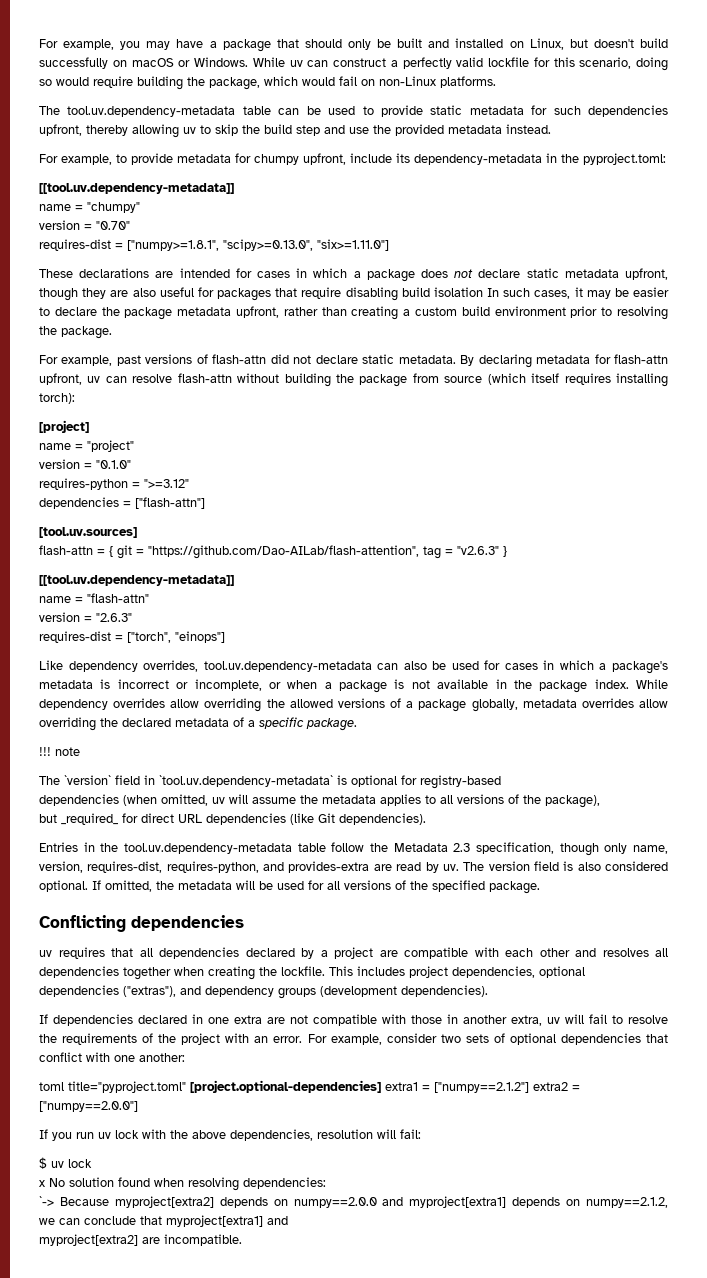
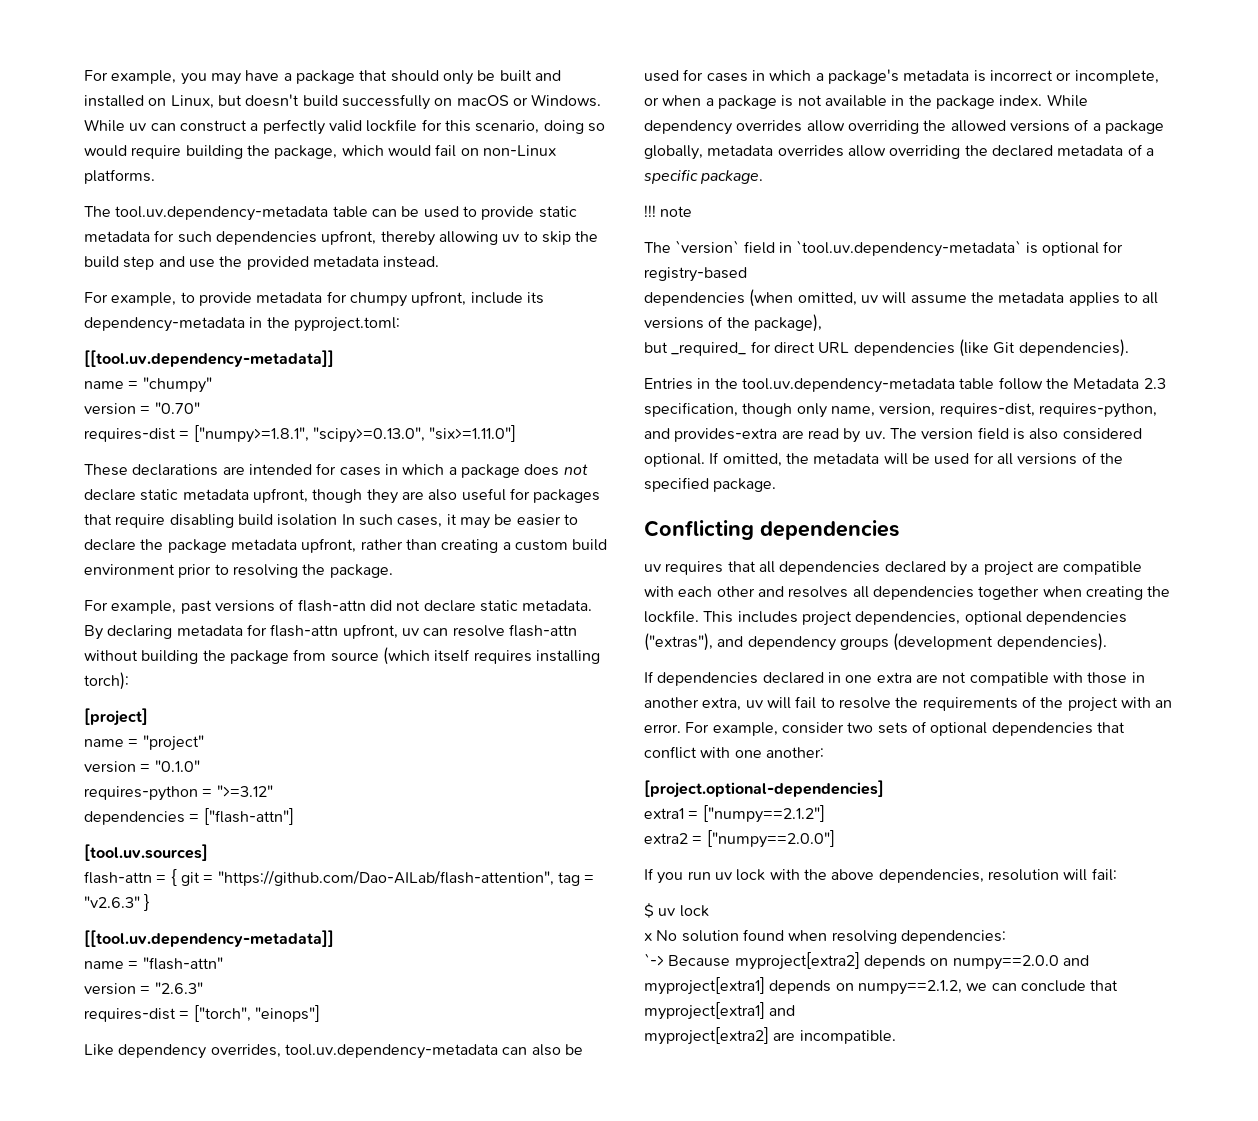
- toml title="pyproject.toml" [project.optional-dependencies] extra1 = ["numpy==2.1.2"] extra2 = ["numpy==2.0.0"]
+ [project.optional-dependencies]
+ extra1 = ["numpy==2.1.2"]
+ extra2 = ["numpy==2.0.0"]

